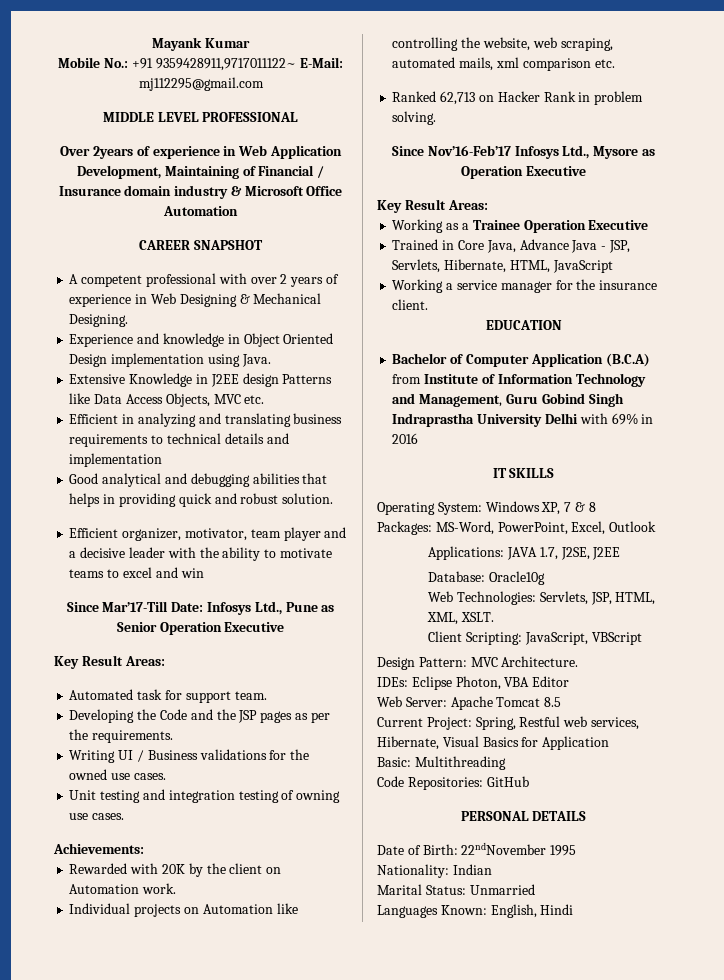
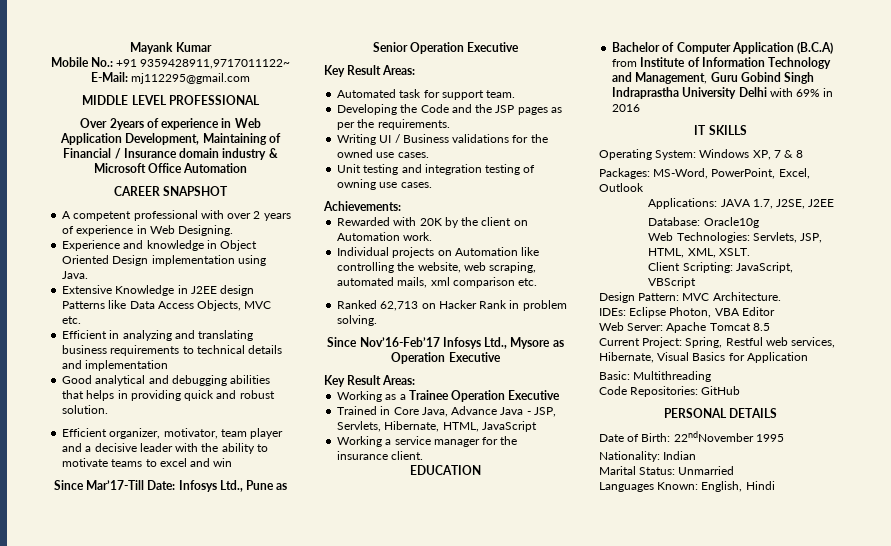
- A competent professional with over 2 years of experience in Web Designing & Mechanical Designing.
+ A competent professional with over 2 years of experience in Web Designing.

